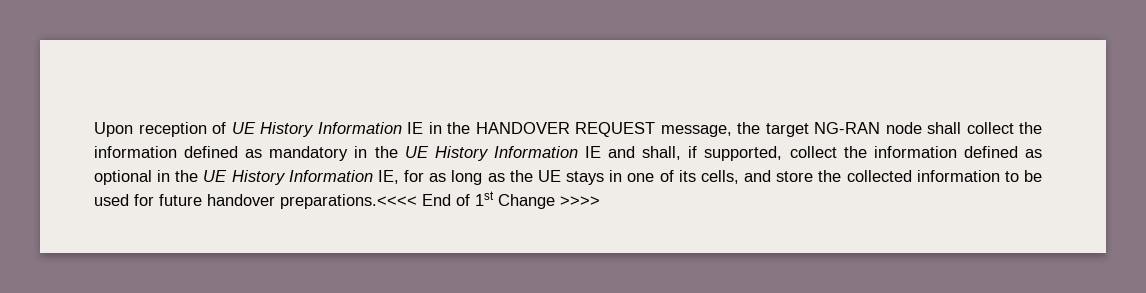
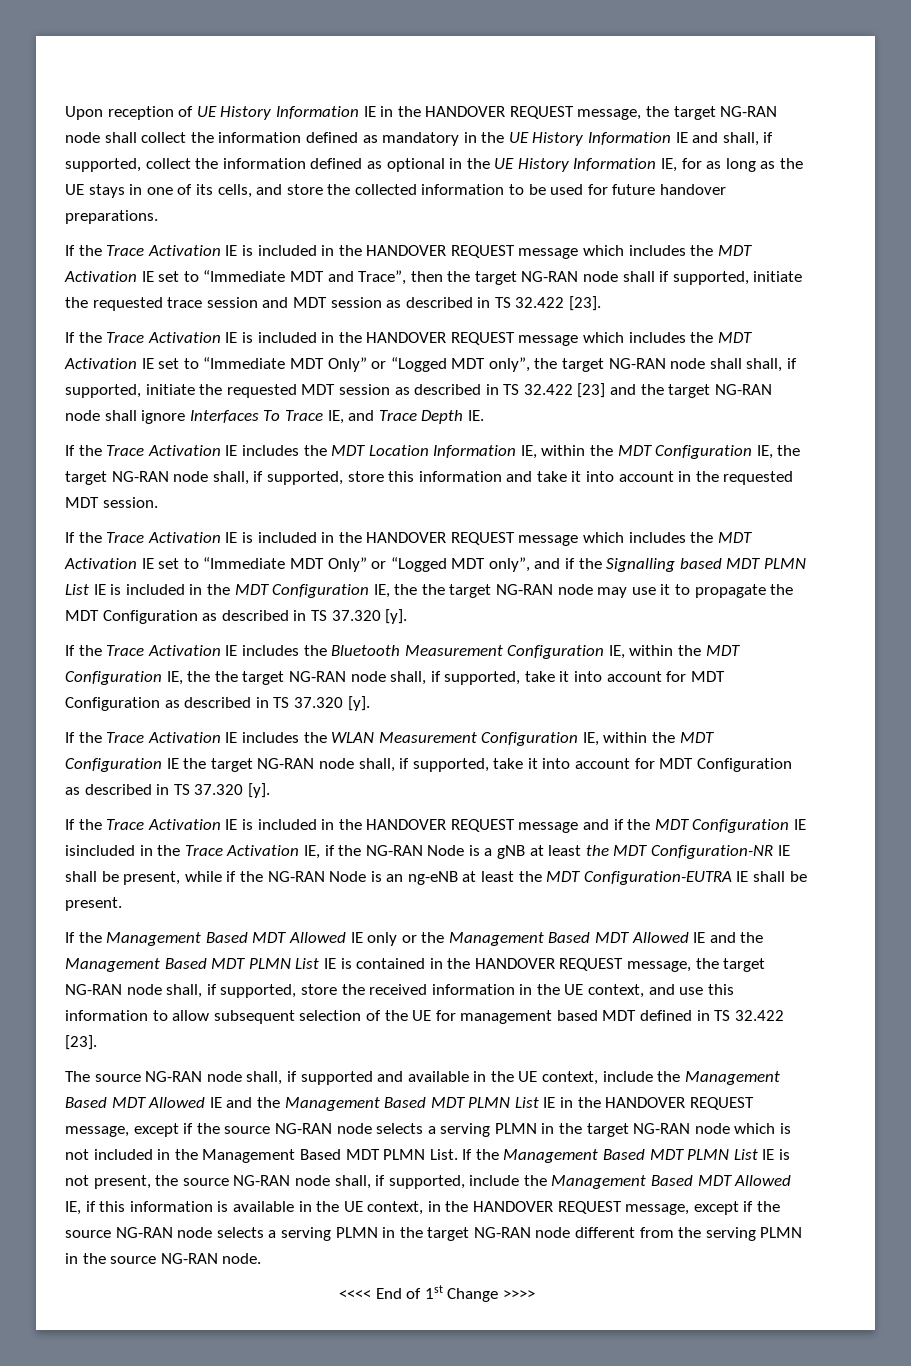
- Upon reception of UE History Information IE in the HANDOVER REQUEST message, the target NG-RAN node shall collect the information defined as mandatory in the UE History Information IE and shall, if supported, collect the information defined as optional in the UE History Information IE, for as long as the UE stays in one of its cells, and store the collected information to be used for future handover preparations.<<<< End of 1st Change >>>>
+ Upon reception of UE History Information IE in the HANDOVER REQUEST message, the target NG-RAN node shall collect the information defined as mandatory in the UE History Information IE and shall, if supported, collect the information defined as optional in the UE History Information IE, for as long as the UE stays in one of its cells, and store the collected information to be used for future handover preparations.
+ If the Trace Activation IE is included in the HANDOVER REQUEST message which includes the MDT Activation IE set to “Immediate MDT and Trace”, then the target NG-RAN node shall if supported, initiate the requested trace session and MDT session as described in TS 32.422 [23].
+ If the Trace Activation IE is included in the HANDOVER REQUEST message which includes the MDT Activation IE set to “Immediate MDT Only” or “Logged MDT only”, the target NG-RAN node shall shall, if supported, initiate the requested MDT session as described in TS 32.422 [23] and the target NG-RAN node shall ignore Interfaces To Trace IE, and Trace Depth IE.
+ If the Trace Activation IE includes the MDT Location Information IE, within the MDT Configuration IE, the target NG-RAN node shall, if supported, store this information and take it into account in the requested MDT session.
+ If the Trace Activation IE is included in the HANDOVER REQUEST message which includes the MDT Activation IE set to “Immediate MDT Only” or “Logged MDT only”, and if the Signalling based MDT PLMN List IE is included in the MDT Configuration IE, the the target NG-RAN node may use it to propagate the MDT Configuration as described in TS 37.320 [y].
+ If the Trace Activation IE includes the Bluetooth Measurement Configuration IE, within the MDT Configuration IE, the the target NG-RAN node shall, if supported, take it into account for MDT Configuration as described in TS 37.320 [y].
+ If the Trace Activation IE includes the WLAN Measurement Configuration IE, within the MDT Configuration IE the target NG-RAN node shall, if supported, take it into account for MDT Configuration as described in TS 37.320 [y].
+ If the Trace Activation IE is included in the HANDOVER REQUEST message and if the MDT Configuration IE isincluded in the Trace Activation IE, if the NG-RAN Node is a gNB at least the MDT Configuration-NR IE shall be present, while if the NG-RAN Node is an ng-eNB at least the MDT Configuration-EUTRA IE shall be present.
+ If the Management Based MDT Allowed IE only or the Management Based MDT Allowed IE and the Management Based MDT PLMN List IE is contained in the HANDOVER REQUEST message, the target NG-RAN node shall, if supported, store the received information in the UE context, and use this information to allow subsequent selection of the UE for management based MDT defined in TS 32.422 [23].
+ The source NG-RAN node shall, if supported and available in the UE context, include the Management Based MDT Allowed IE and the Management Based MDT PLMN List IE in the HANDOVER REQUEST message, except if the source NG-RAN node selects a serving PLMN in the target NG-RAN node which is not included in the Management Based MDT PLMN List. If the Management Based MDT PLMN List IE is not present, the source NG-RAN node shall, if supported, include the Management Based MDT Allowed IE, if this information is available in the UE context, in the HANDOVER REQUEST message, except if the source NG-RAN node selects a serving PLMN in the target NG-RAN node different from the serving PLMN in the source NG-RAN node.
+ <<<< End of 1st Change >>>>

